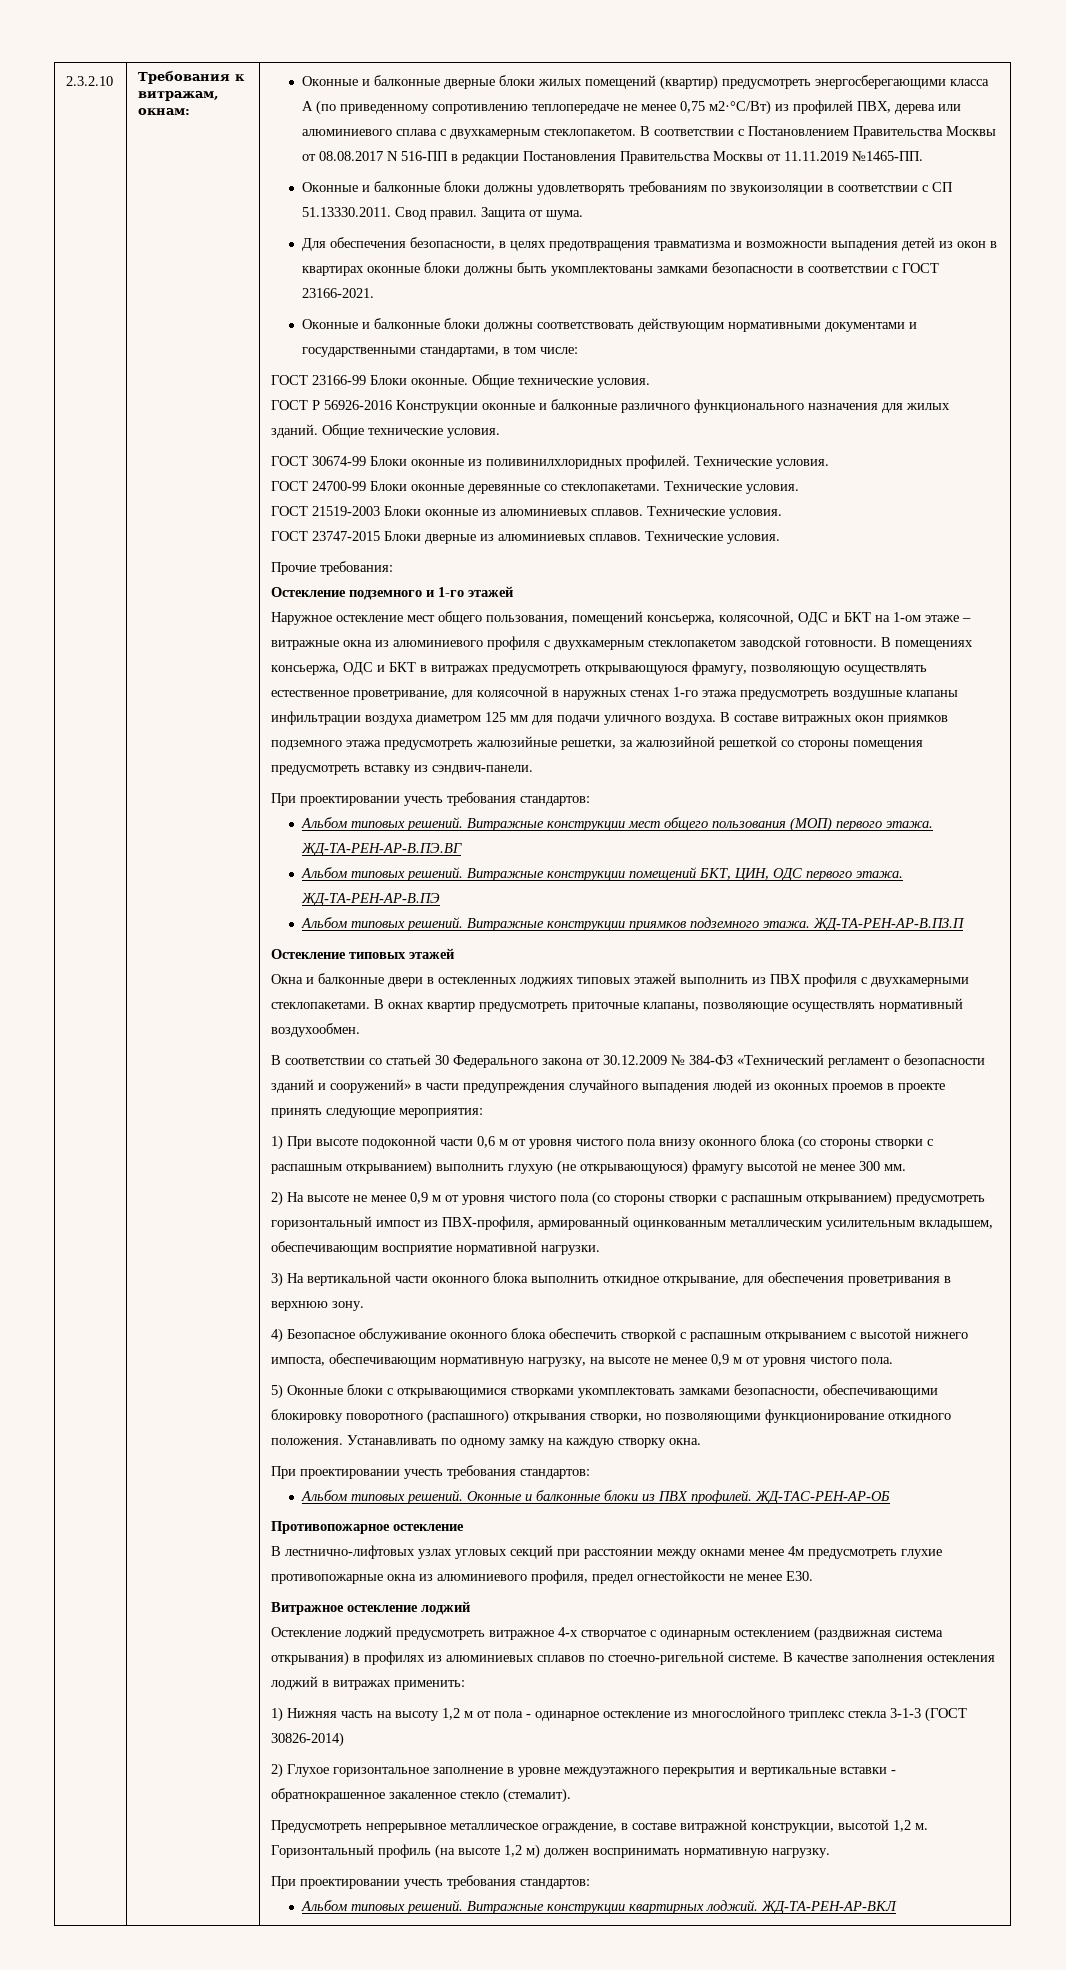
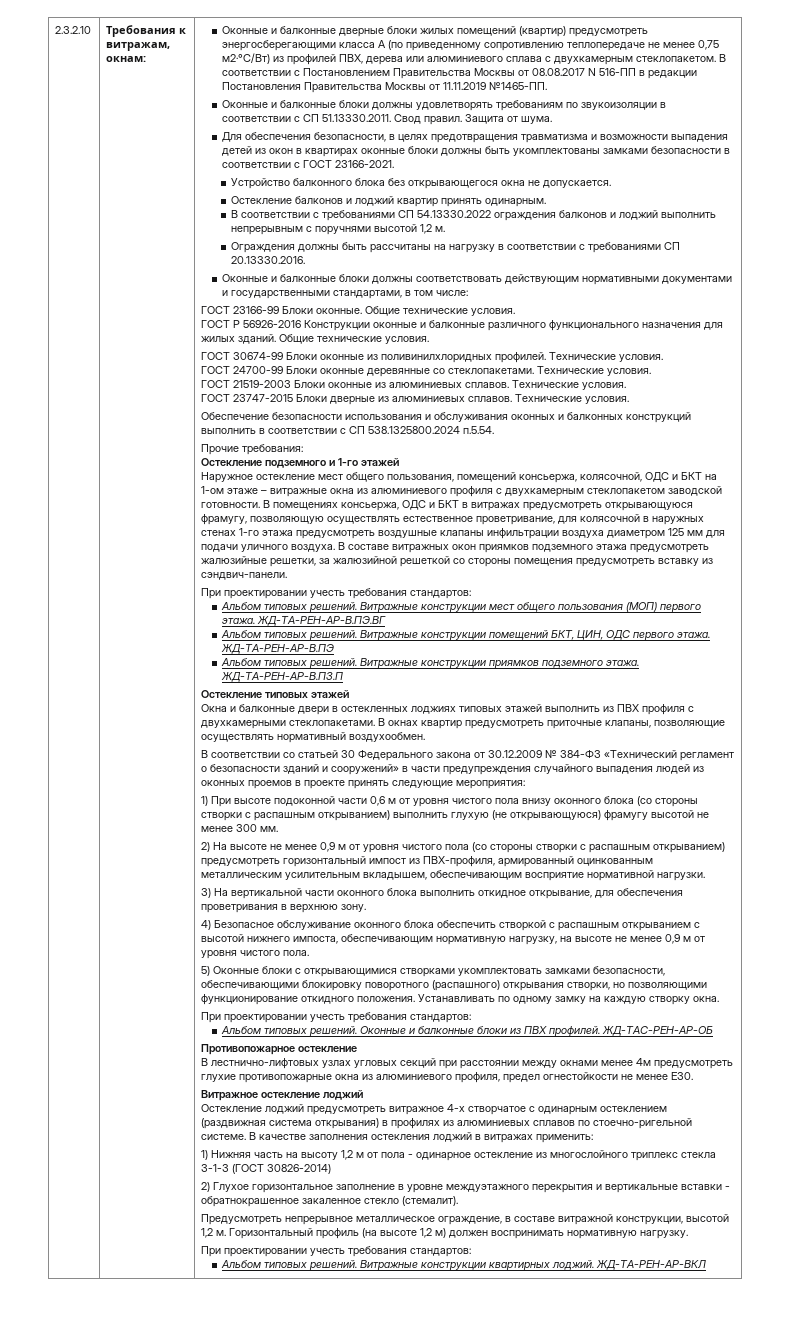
+ Устройство балконного блока без открывающегося окна не допускается.
+ Остекление балконов и лоджий квартир принять одинарным.
+ В соответствии с требованиями СП 54.13330.2022 ограждения балконов и лоджий выполнить непрерывным с поручнями высотой 1,2 м.
+ Ограждения должны быть рассчитаны на нагрузку в соответствии с требованиями СП 20.13330.2016.
+ Обеспечение безопасности использования и обслуживания оконных и балконных конструкций выполнить в соответствии с СП 538.1325800.2024 п.5.54.

